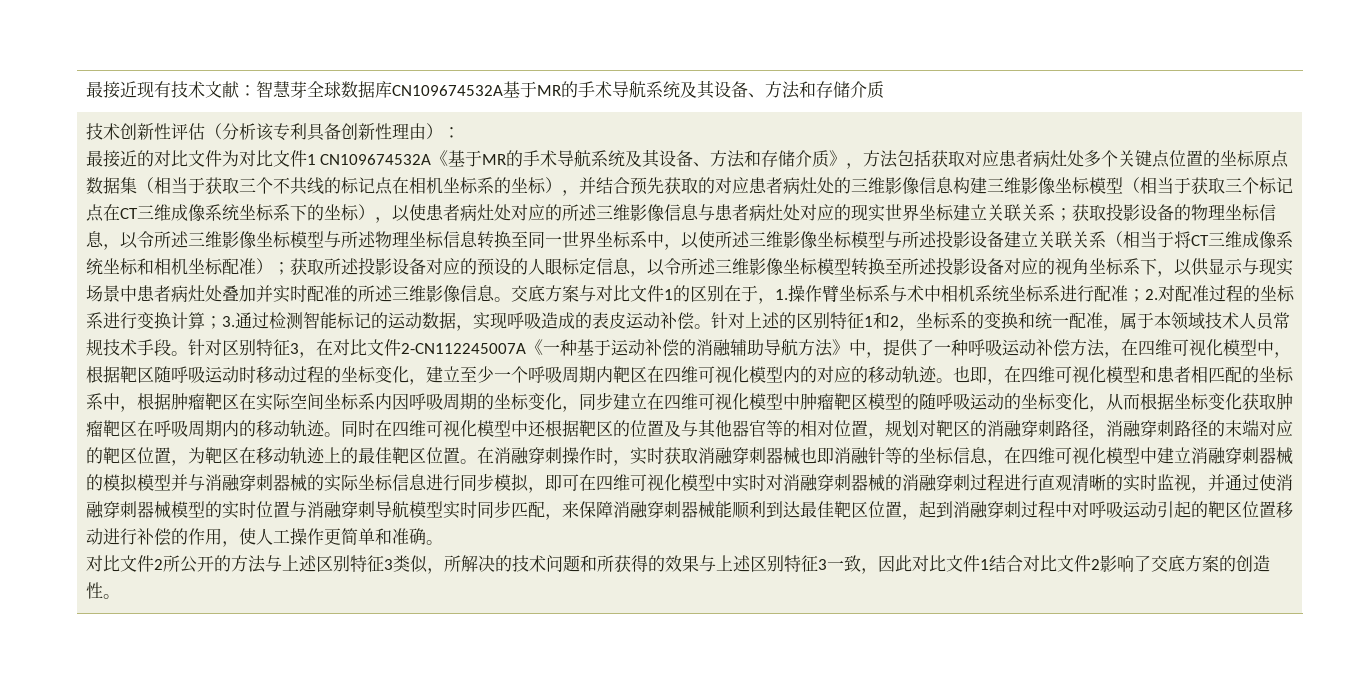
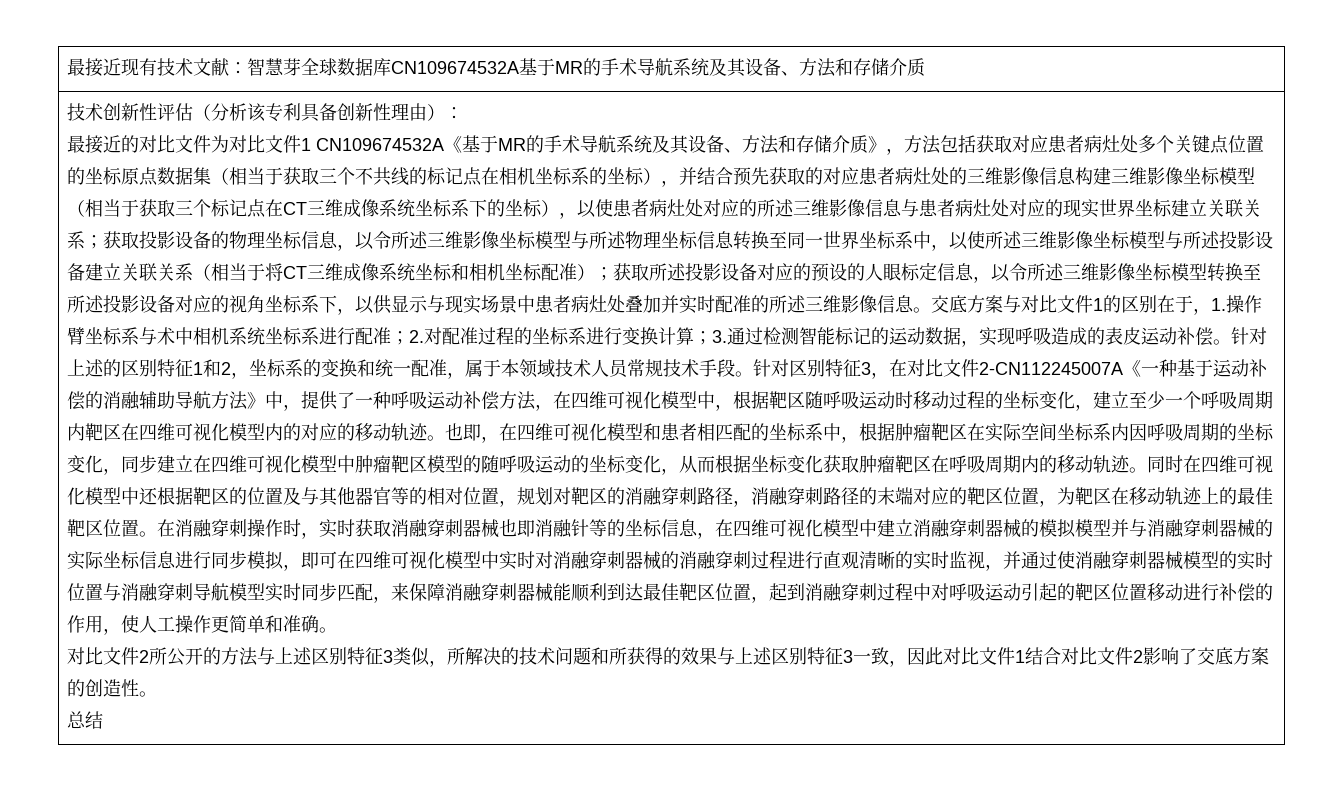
+ 总结

